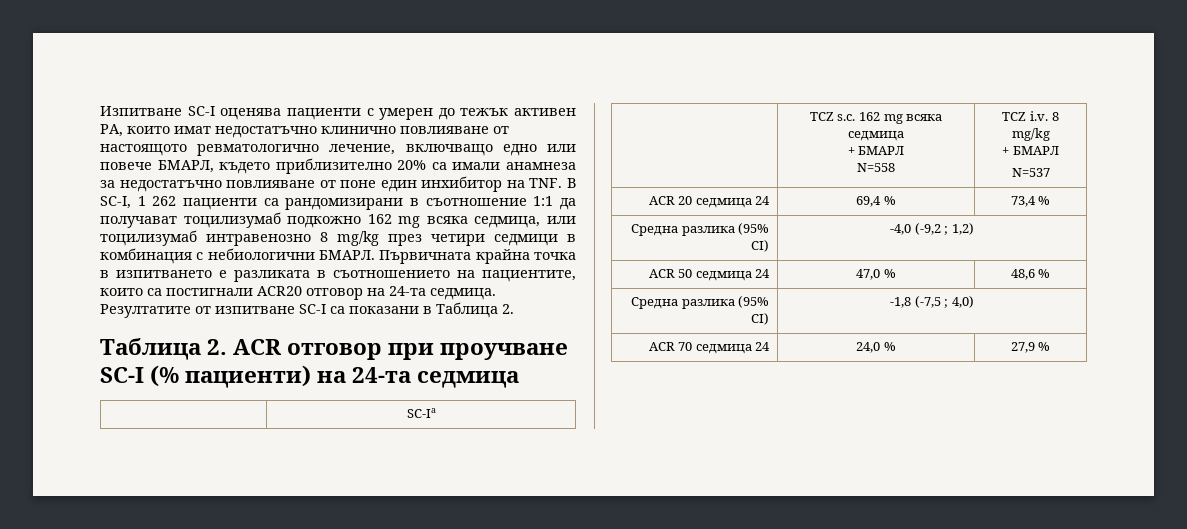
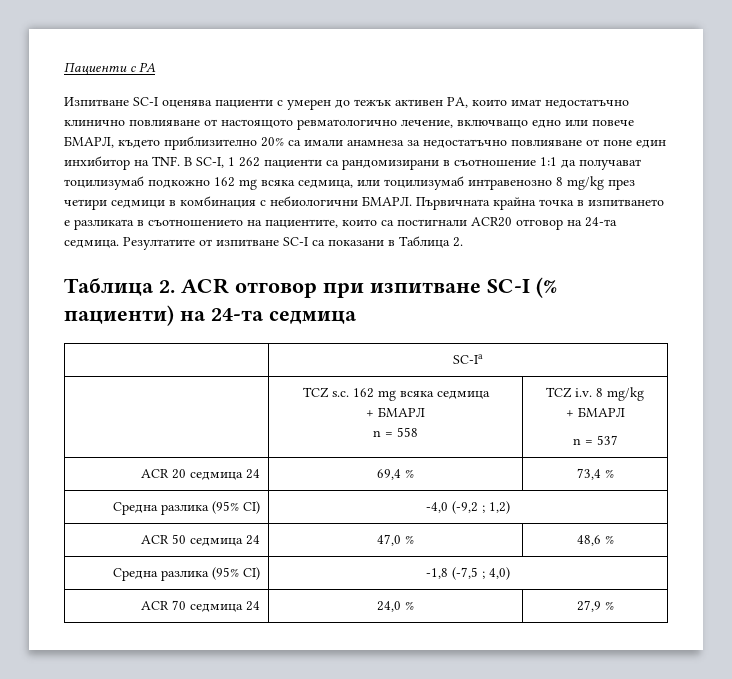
+ Пациенти с РА
- Таблица 2. ACR отговор при проучване SC-I (% пациенти) на 24-та седмица
+ Таблица 2. ACR отговор при изпитване SC-I (% пациенти) на 24-та седмица
  | TCZ s.c. 162 mg всяка седмица
  + БМАРЛ
- N=558 | TCZ i.v. 8 mg/kg
+ n = 558 | TCZ i.v. 8 mg/kg
  + БМАРЛ
- N=537
+ n = 537

